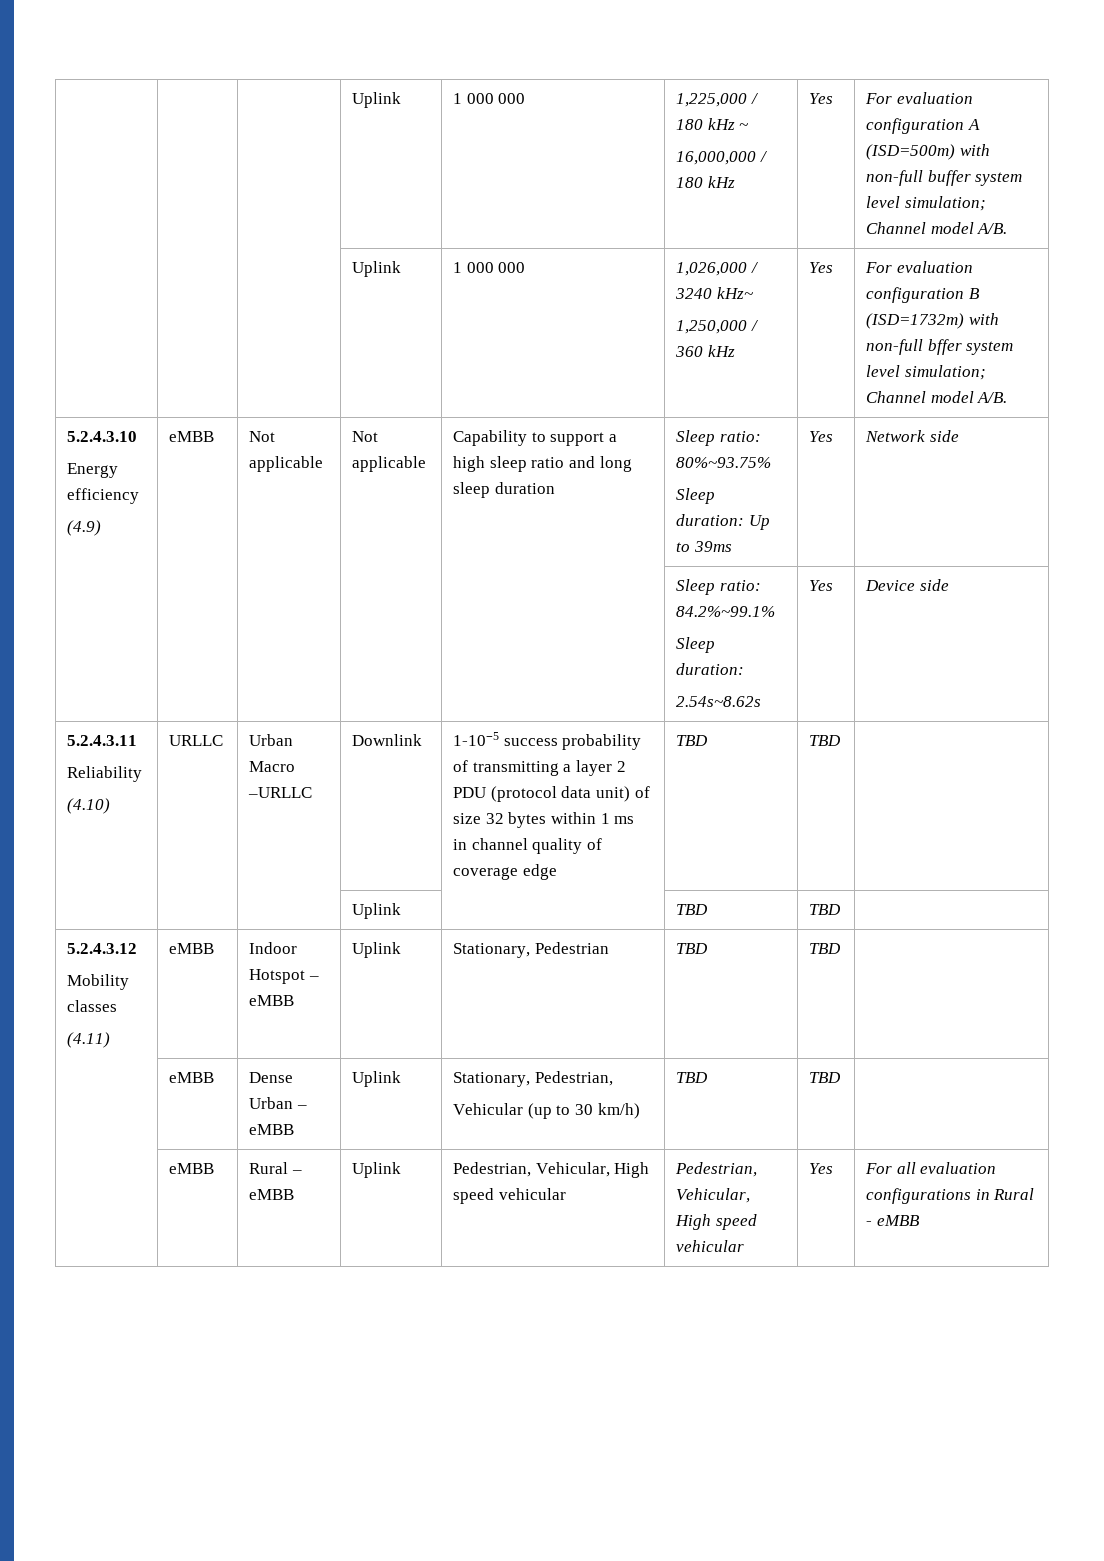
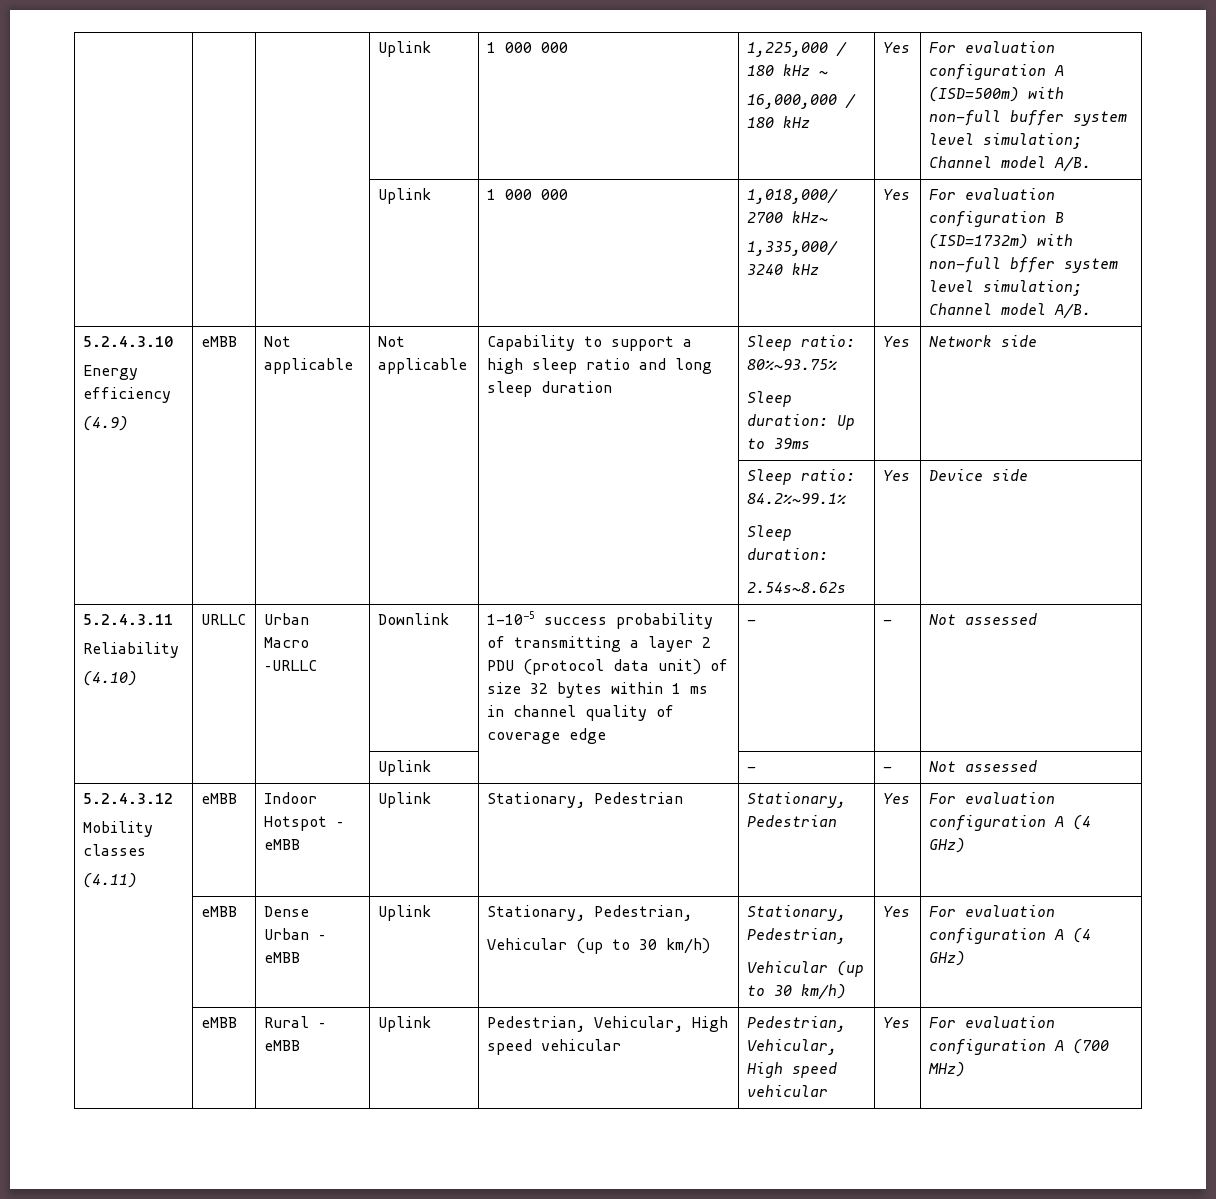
- | | | Uplink | 1 000 000 | 1,026,000 / 3240 kHz~
- 1,250,000 / 360 kHz | Yes | For evaluation configuration B (ISD=1732m) with non-full bffer system level simulation; Channel model A/B.
+ | | | Uplink | 1 000 000 | 1,018,000/ 2700 kHz~
+ 1,335,000/ 3240 kHz | Yes | For evaluation configuration B (ISD=1732m) with non-full bffer system level simulation; Channel model A/B.
  5.2.4.3.11
  Reliability
- (4.10) | URLLC | Urban Macro –URLLC | Downlink | 1-10−5 success probability of transmitting a layer 2 PDU (protocol data unit) of size 32 bytes within 1 ms in channel quality of coverage edge | TBD | TBD |
- | | | Uplink | | TBD | TBD |
+ (4.10) | URLLC | Urban Macro –URLLC | Downlink | 1-10−5 success probability of transmitting a layer 2 PDU (protocol data unit) of size 32 bytes within 1 ms in channel quality of coverage edge | - | - | Not assessed
+ | | | Uplink | | - | - | Not assessed
  5.2.4.3.12
  Mobility classes
- (4.11) | eMBB | Indoor Hotspot – eMBB | Uplink | Stationary, Pedestrian | TBD | TBD |
+ (4.11) | eMBB | Indoor Hotspot – eMBB | Uplink | Stationary, Pedestrian | Stationary, Pedestrian | Yes | For evaluation configuration A (4 GHz)
  | eMBB | Dense Urban – eMBB | Uplink | Stationary, Pedestrian,
- Vehicular (up to 30 km/h) | TBD | TBD |
+ Vehicular (up to 30 km/h) | Stationary, Pedestrian,
+ Vehicular (up to 30 km/h) | Yes | For evaluation configuration A (4 GHz)
- | eMBB | Rural – eMBB | Uplink | Pedestrian, Vehicular, High speed vehicular | Pedestrian, Vehicular, High speed vehicular | Yes | For all evaluation configurations in Rural - eMBB
+ | eMBB | Rural – eMBB | Uplink | Pedestrian, Vehicular, High speed vehicular | Pedestrian, Vehicular, High speed vehicular | Yes | For evaluation configuration A (700 MHz)

